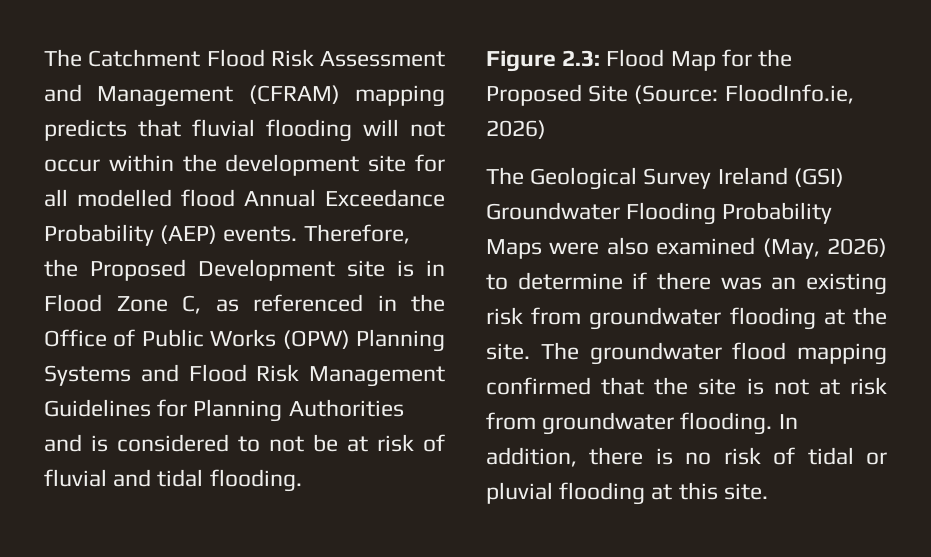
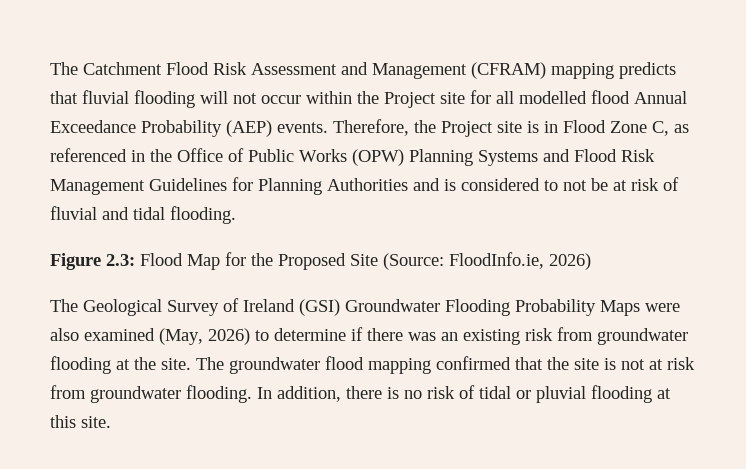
- The Catchment Flood Risk Assessment and Management (CFRAM) mapping predicts that fluvial flooding will not occur within the development site for all modelled flood Annual Exceedance Probability (AEP) events.
+ The Catchment Flood Risk Assessment and Management (CFRAM) mapping predicts that fluvial flooding will not occur within the Project site for all modelled flood Annual Exceedance Probability (AEP) events.
- Therefore, the Proposed Development site is in Flood Zone C, as referenced in the Office of Public Works (OPW) Planning Systems and Flood Risk Management Guidelines for Planning Authorities and is considered to not be at risk of fluvial and tidal flooding.
+ Therefore, the Project site is in Flood Zone C, as referenced in the Office of Public Works (OPW) Planning Systems and Flood Risk Management Guidelines for Planning Authorities and is considered to not be at risk of fluvial and tidal flooding.
- The Geological Survey Ireland (GSI) Groundwater Flooding Probability Maps were also examined (May, 2026) to determine if there was an existing risk from groundwater flooding at the site.
+ The Geological Survey of Ireland (GSI) Groundwater Flooding Probability Maps were also examined (May, 2026) to determine if there was an existing risk from groundwater flooding at the site.

